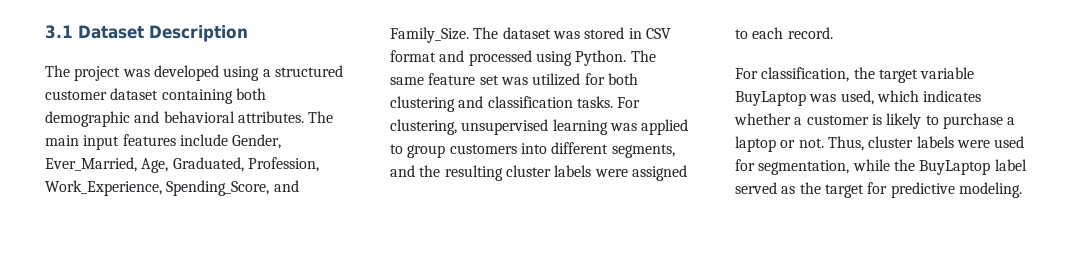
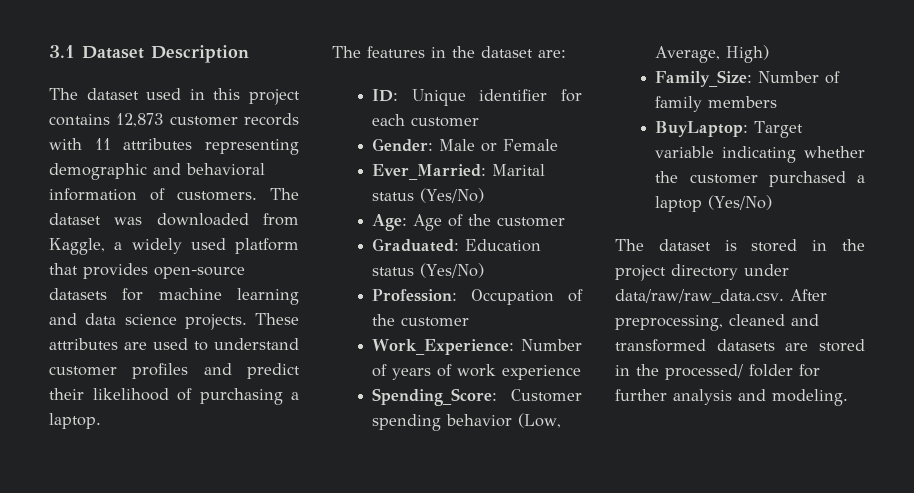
- The project was developed using a structured customer dataset containing both demographic and behavioral attributes. The main input features include Gender, Ever_Married, Age, Graduated, Profession, Work_Experience, Spending_Score, and Family_Size. The dataset was stored in CSV format and processed using Python. The same feature set was utilized for both clustering and classification tasks. For clustering, unsupervised learning was applied to group customers into different segments, and the resulting cluster labels were assigned to each record.
- For classification, the target variable BuyLaptop was used, which indicates whether a customer is likely to purchase a laptop or not. Thus, cluster labels were used for segmentation, while the BuyLaptop label served as the target for predictive modeling.
+ The dataset used in this project contains 12,873 customer records with 11 attributes representing demographic and behavioral information of customers. The dataset was downloaded from Kaggle, a widely used platform that provides open-source datasets for machine learning and data science projects. These attributes are used to understand customer profiles and predict their likelihood of purchasing a laptop.
+ The features in the dataset are:
+ ID: Unique identifier for each customer
+ Gender: Male or Female
+ Ever_Married: Marital status (Yes/No)
+ Age: Age of the customer
+ Graduated: Education status (Yes/No)
+ Profession: Occupation of the customer
+ Work_Experience: Number of years of work experience
+ Spending_Score: Customer spending behavior (Low, Average, High)
+ Family_Size: Number of family members
+ BuyLaptop: Target variable indicating whether the customer purchased a laptop (Yes/No)
+ The dataset is stored in the project directory under data/raw/raw_data.csv. After preprocessing, cleaned and transformed datasets are stored in the processed/ folder for further analysis and modeling.

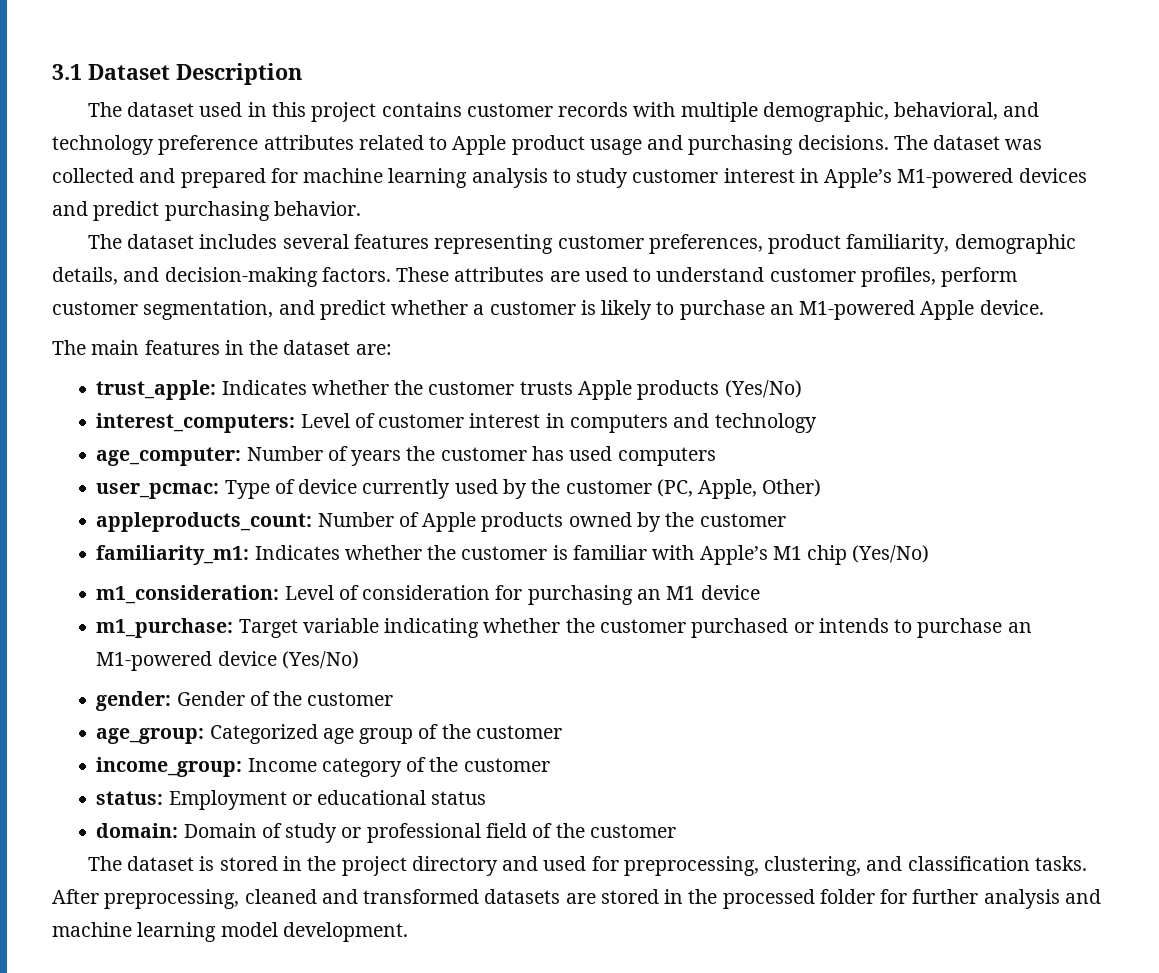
- The dataset used in this project contains 12,873 customer records with 11 attributes representing demographic and behavioral information of customers. The dataset was downloaded from Kaggle, a widely used platform that provides open-source datasets for machine learning and data science projects.
+ The dataset used in this project contains customer records with multiple demographic, behavioral, and technology preference attributes related to Apple product usage and purchasing decisions. The dataset was collected and prepared for machine learning analysis to study customer interest in Apple’s M1-powered devices and predict purchasing behavior.
+ The dataset includes several features representing customer preferences, product familiarity, demographic details, and decision-making factors.
- These attributes are used to understand customer profiles and predict their likelihood of purchasing a laptop.
- The features in the dataset are:
+ These attributes are used to understand customer profiles, perform customer segmentation, and predict whether a customer is likely to purchase an M1-powered Apple device.
+ The main features in the dataset are:
- ID: Unique identifier for each customer
- Gender: Male or Female
- Ever_Married: Marital status (Yes/No)
- Age: Age of the customer
- Graduated: Education status (Yes/No)
- Profession: Occupation of the customer
- Work_Experience: Number of years of work experience
- Spending_Score: Customer spending behavior (Low, Average, High)
- Family_Size: Number of family members
- BuyLaptop: Target variable indicating whether the customer purchased a laptop (Yes/No)
+ trust_apple: Indicates whether the customer trusts Apple products (Yes/No)
+ interest_computers: Level of customer interest in computers and technology
+ age_computer: Number of years the customer has used computers
+ user_pcmac: Type of device currently used by the customer (PC, Apple, Other)
+ appleproducts_count: Number of Apple products owned by the customer
+ familiarity_m1: Indicates whether the customer is familiar with Apple’s M1 chip (Yes/No)
+ m1_consideration: Level of consideration for purchasing an M1 device
+ m1_purchase: Target variable indicating whether the customer purchased or intends to purchase an M1-powered device (Yes/No)
+ gender: Gender of the customer
+ age_group: Categorized age group of the customer
+ income_group: Income category of the customer
+ status: Employment or educational status
+ domain: Domain of study or professional field of the customer
- The dataset is stored in the project directory under data/raw/raw_data.csv. After preprocessing, cleaned and transformed datasets are stored in the processed/ folder for further analysis and modeling.
+ The dataset is stored in the project directory and used for preprocessing, clustering, and classification tasks. After preprocessing, cleaned and transformed datasets are stored in the processed folder for further analysis and machine learning model development.

